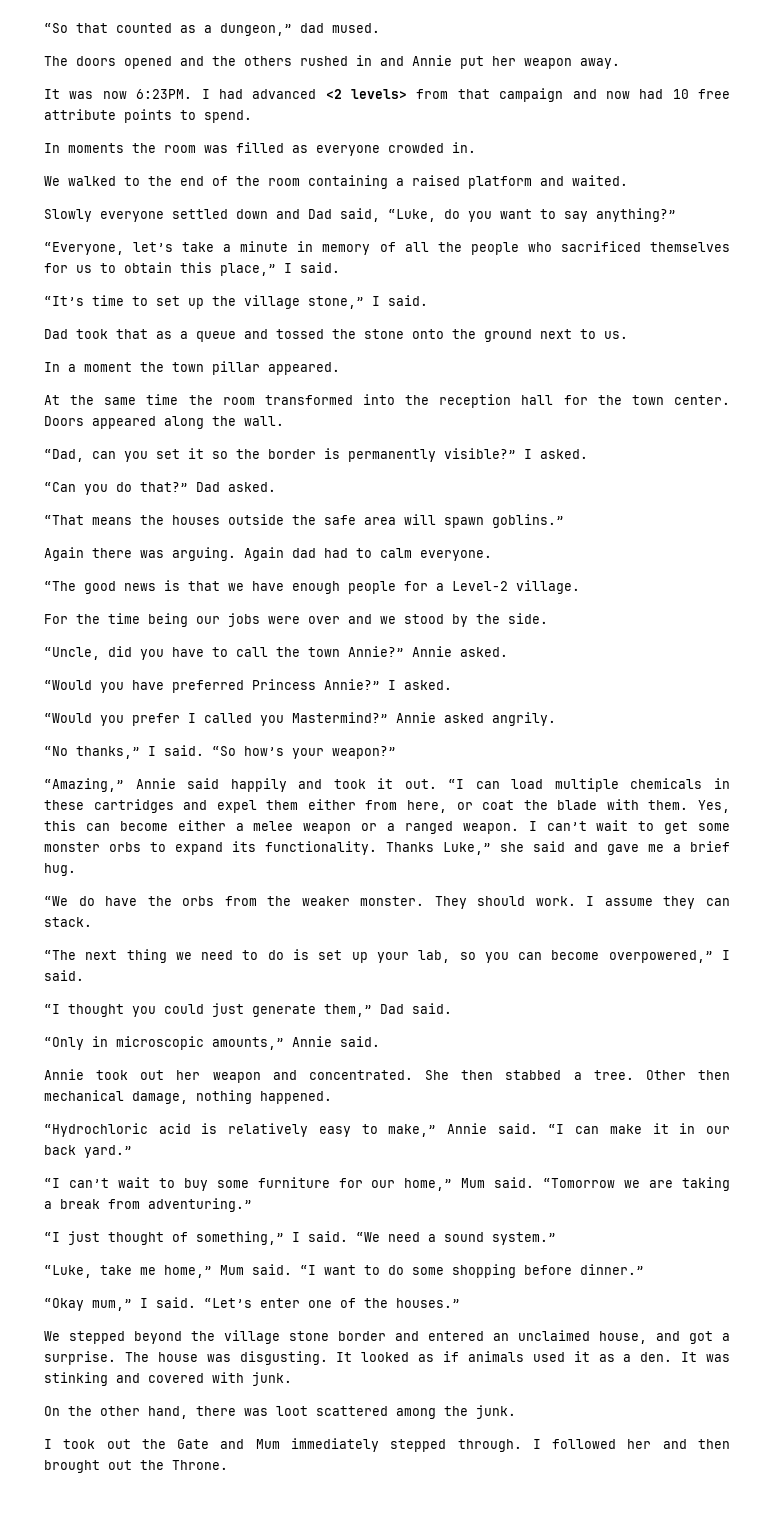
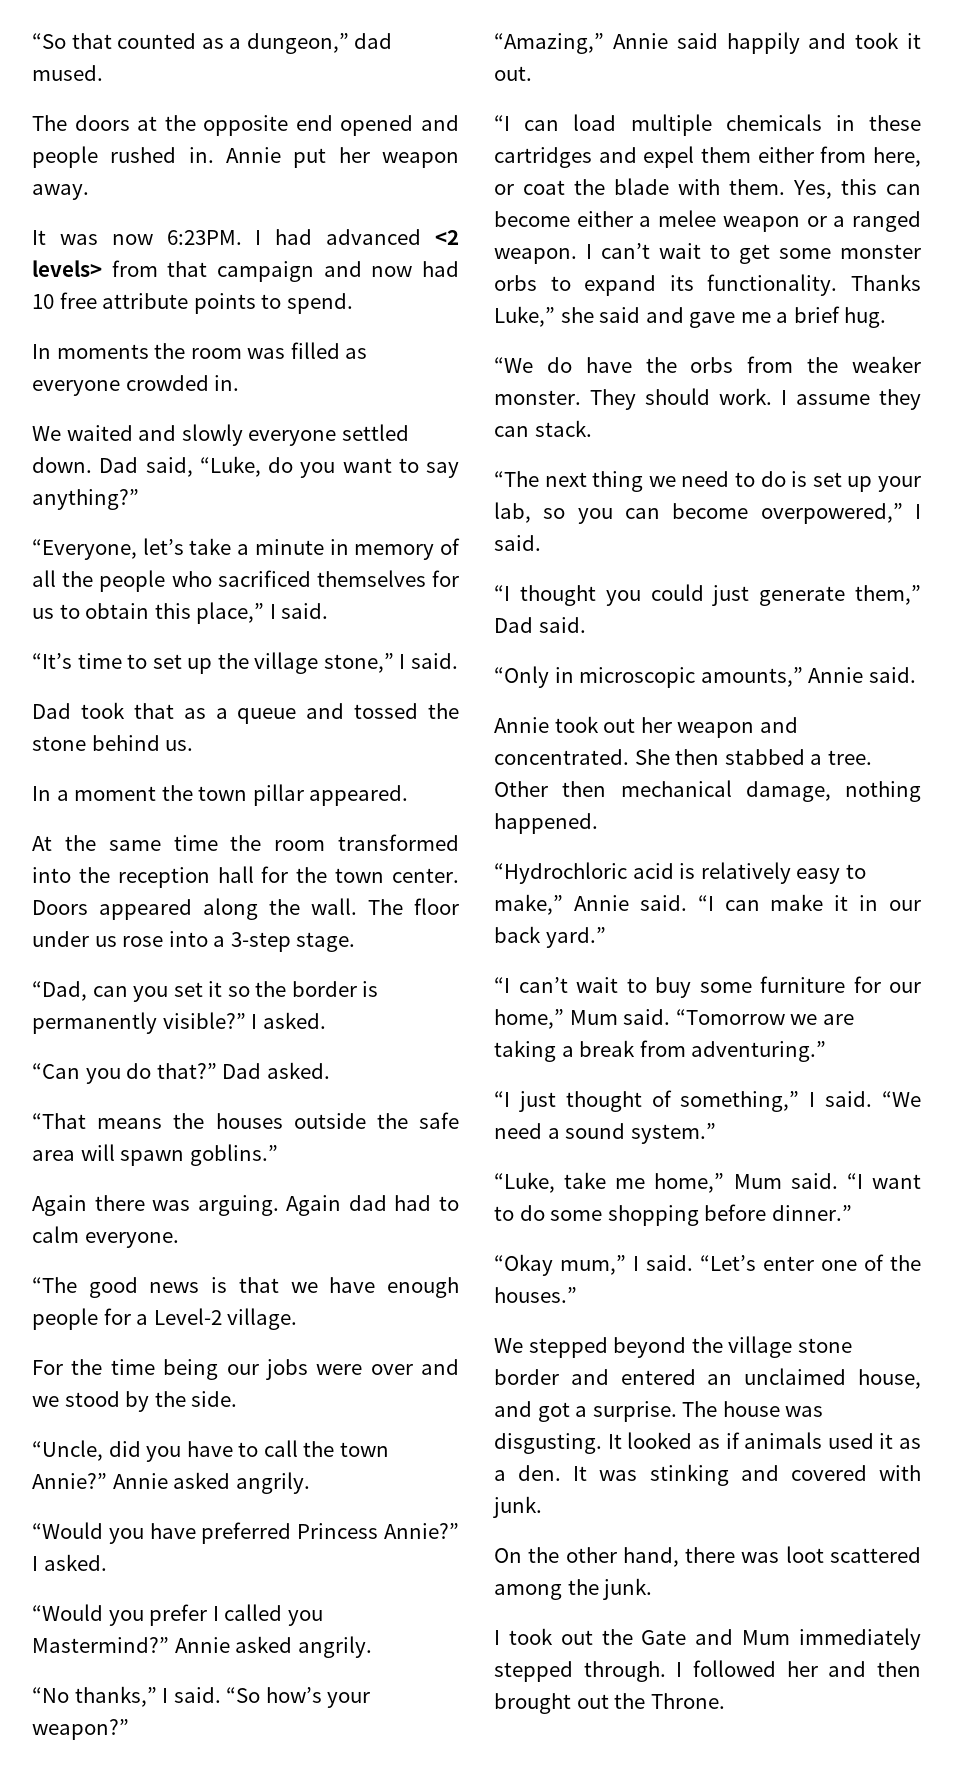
- The doors opened and the others rushed in and Annie put her weapon away.
+ The doors at the opposite end opened and people rushed in. Annie put her weapon away.
- We walked to the end of the room containing a raised platform and waited.
- Slowly everyone settled down and Dad said, “Luke, do you want to say anything?”
+ We waited and slowly everyone settled down. Dad said, “Luke, do you want to say anything?”
- Dad took that as a queue and tossed the stone onto the ground next to us.
+ Dad took that as a queue and tossed the stone behind us.
+ The floor under us rose into a 3-step stage.
- “Uncle, did you have to call the town Annie?” Annie asked.
+ “Uncle, did you have to call the town Annie?” Annie asked angrily.
- “Amazing,” Annie said happily and took it out. “I can load multiple chemicals in these cartridges and expel them either from here, or coat the blade with them.
+ “Amazing,” Annie said happily and took it out.
+ “I can load multiple chemicals in these cartridges and expel them either from here, or coat the blade with them.

